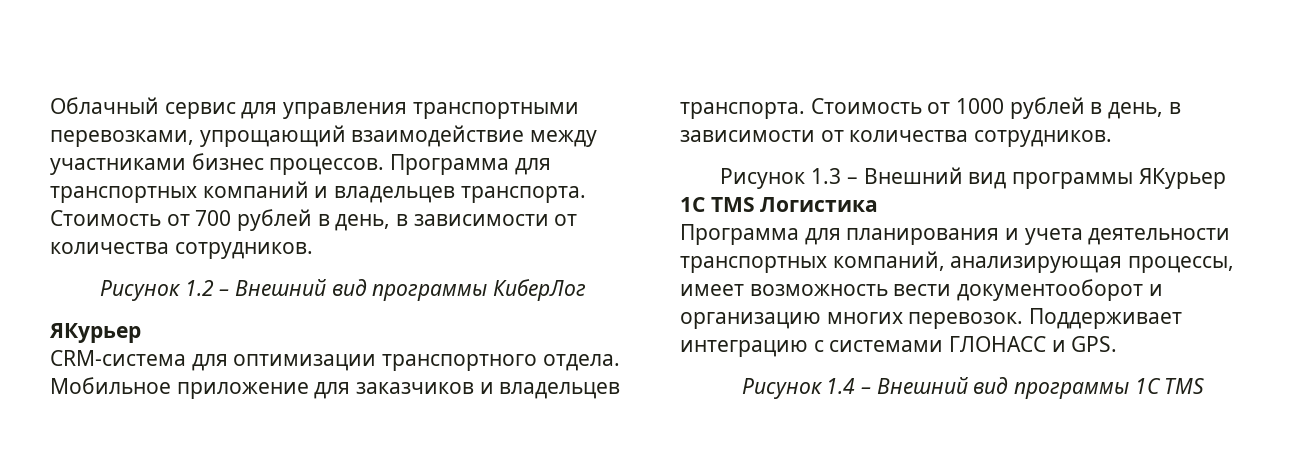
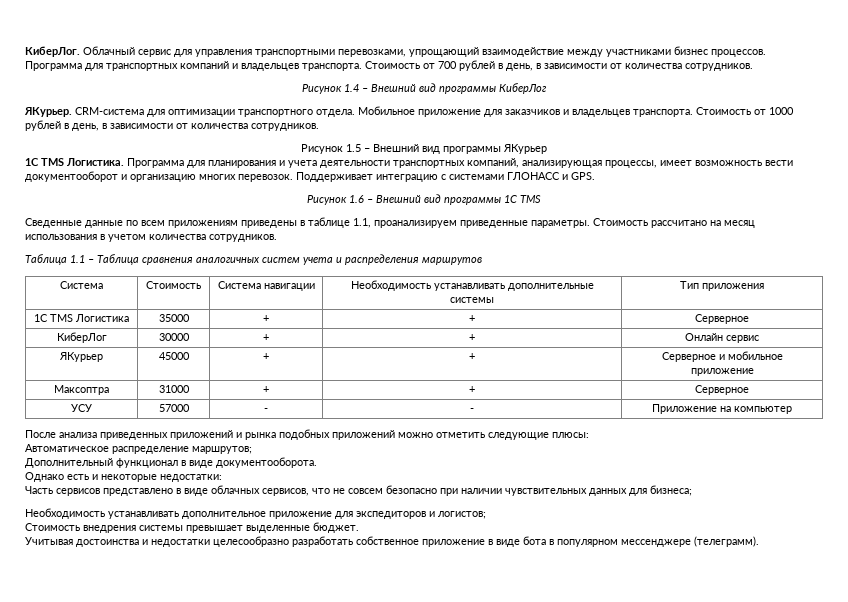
+ КиберЛог.
- Рисунок 1.2 – Внешний вид программы КиберЛог
- ЯКурьер
- CRM-система для оптимизации транспортного отдела.
+ Рисунок 1.4 – Внешний вид программы КиберЛог
+ ЯКурьер. CRM-система для оптимизации транспортного отдела.
- Рисунок 1.3 – Внешний вид программы ЯКурьер
+ Рисунок 1.5 – Внешний вид программы ЯКурьер
- 1С TMS Логистика
- Программа для планирования и учета деятельности транспортных компаний, анализирующая процессы, имеет возможность вести документооборот и организацию многих перевозок.
+ 1С TMS Логистика. Программа для планирования и учета деятельности транспортных компаний, анализирующая процессы, имеет возможность вести документооборот и организацию многих перевозок.
- Рисунок 1.4 – Внешний вид программы 1С TMS
+ Рисунок 1.6 – Внешний вид программы 1С TMS
+ Сведенные данные по всем приложениям приведены в таблице 1.1, проанализируем приведенные параметры. Стоимость рассчитано на месяц использования в учетом количества сотрудников.
+ Таблица 1.1 – Таблица сравнения аналогичных систем учета и распределения маршрутов
+ Система | Стоимость | Система навигации | Необходимость устанавливать дополнительные системы | Тип приложения
+ 1С TMS Логистика | 35000 | + | + | Серверное
+ КиберЛог | 30000 | + | + | Онлайн сервис
+ ЯКурьер | 45000 | + | + | Серверное и мобильное приложение
+ Максоптра | 31000 | + | + | Серверное
+ УСУ | 57000 | - | - | Приложение на компьютер
+ После анализа приведенных приложений и рынка подобных приложений можно отметить следующие плюсы:
+ Автоматическое распределение маршрутов;
+ Дополнительный функционал в виде документооборота.
+ Однако есть и некоторые недостатки:
+ Часть сервисов представлено в виде облачных сервисов, что не совсем безопасно при наличии чувствительных данных для бизнеса;
+ Необходимость устанавливать дополнительное приложение для экспедиторов и логистов;
+ Стоимость внедрения системы превышает выделенные бюджет.
+ Учитывая достоинства и недостатки целесообразно разработать собственное приложение в виде бота в популярном мессенджере (телеграмм).

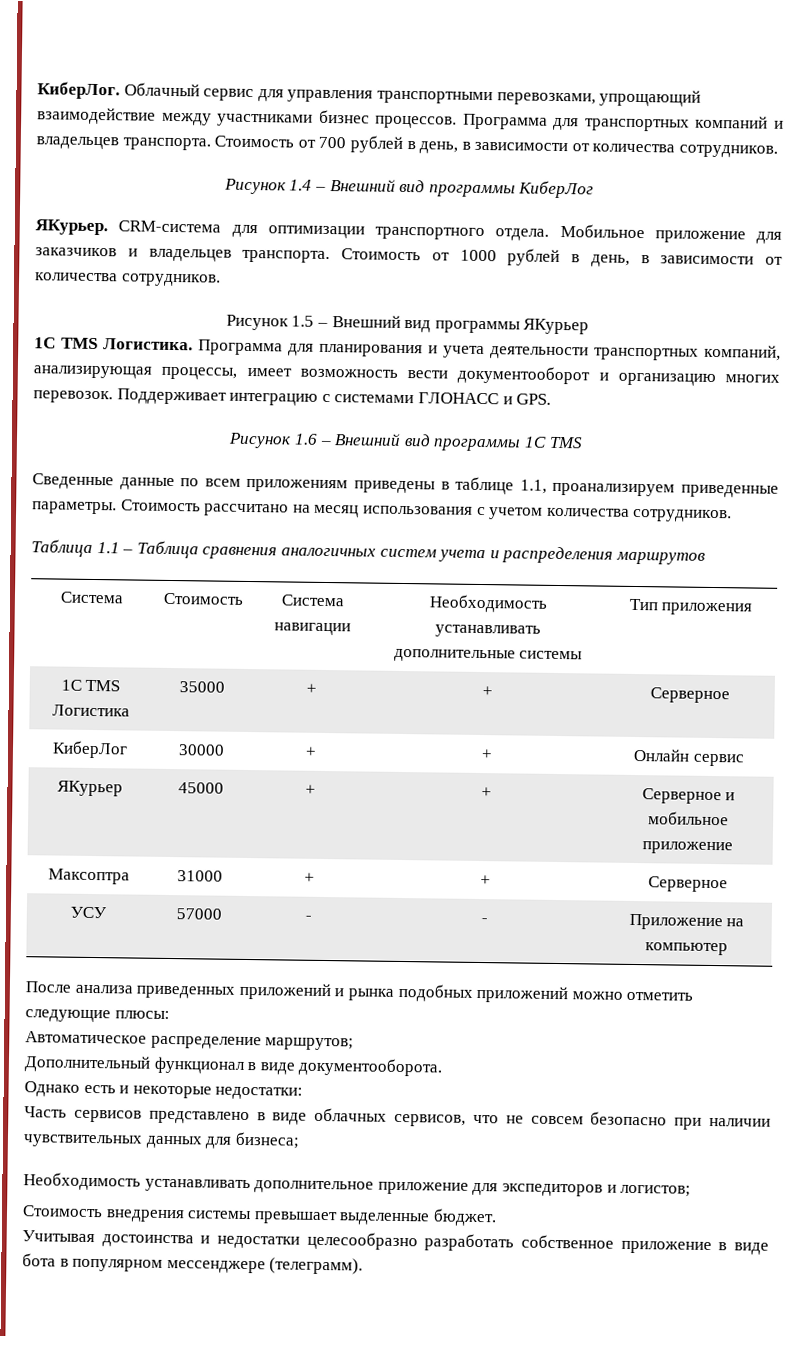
- Стоимость рассчитано на месяц использования в учетом количества сотрудников.
+ Стоимость рассчитано на месяц использования с учетом количества сотрудников.

